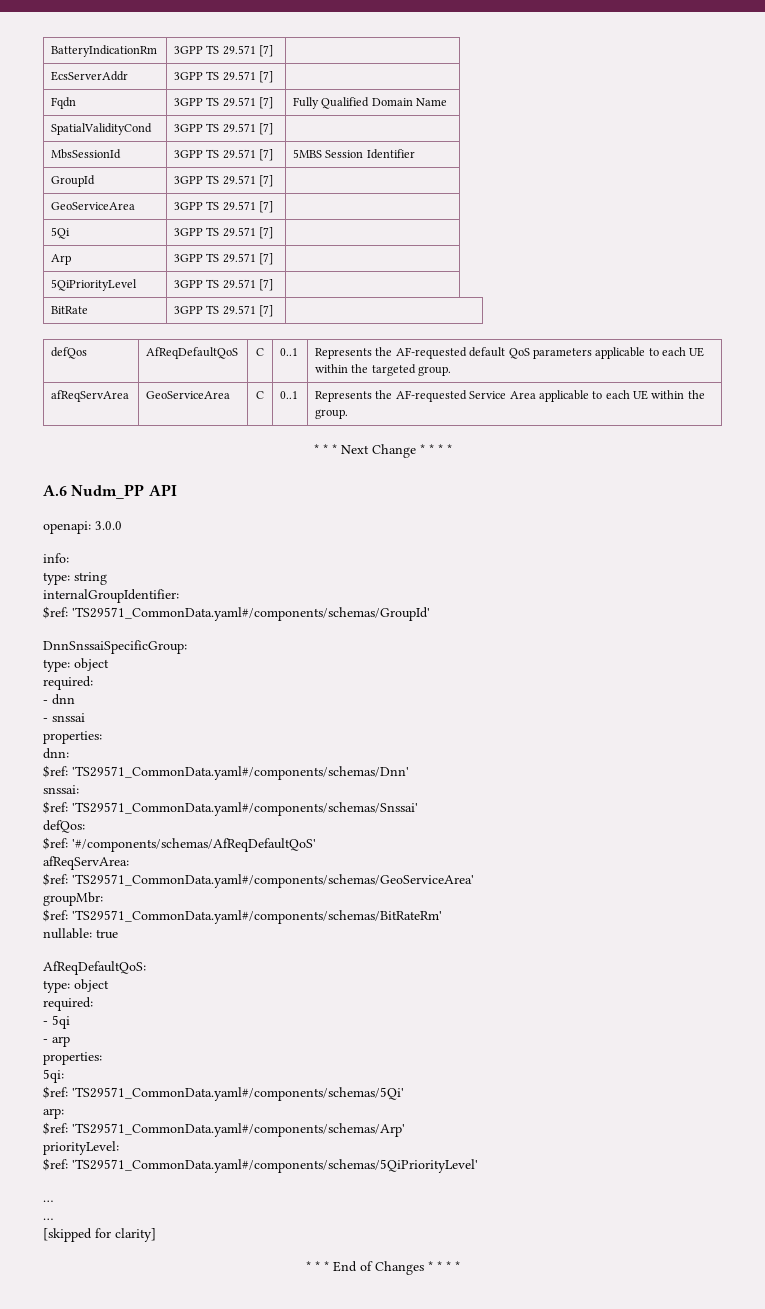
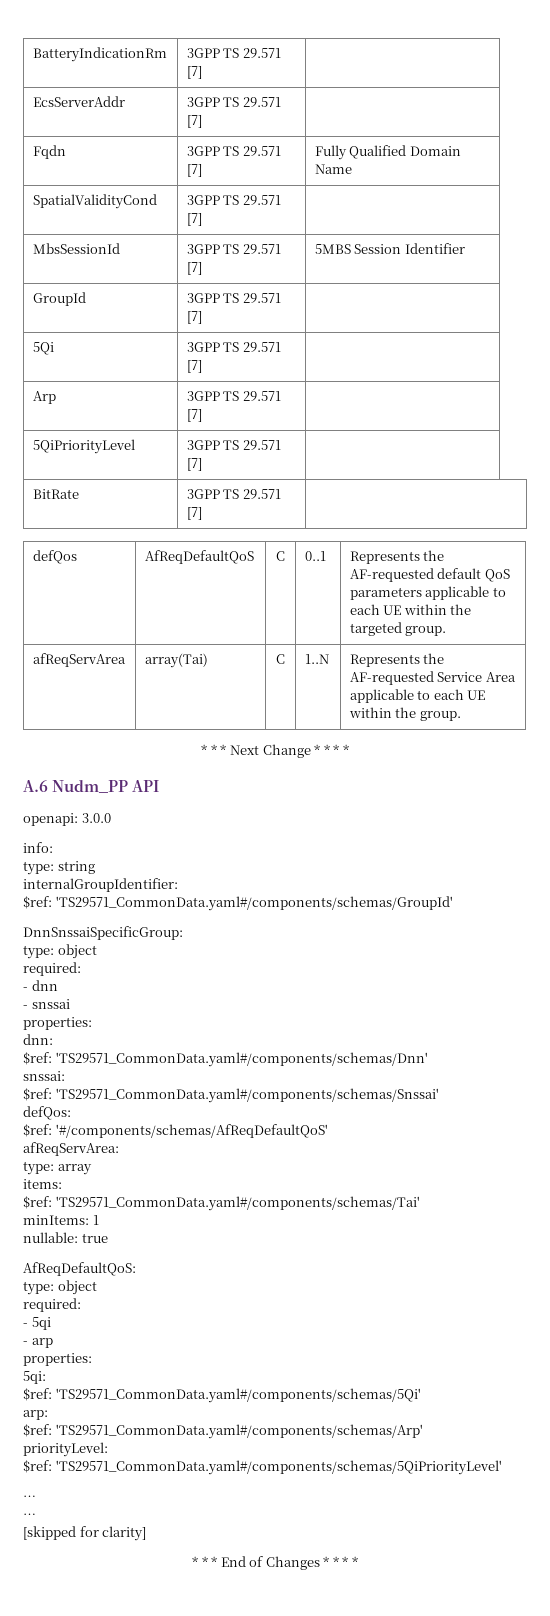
- GeoServiceArea | 3GPP TS 29.571 [7] |
- afReqServArea | GeoServiceArea | C | 0..1 | Represents the AF-requested Service Area applicable to each UE within the group.
+ afReqServArea | array(Tai) | C | 1..N | Represents the AF-requested Service Area applicable to each UE within the group.
- $ref: 'TS29571_CommonData.yaml#/components/schemas/GeoServiceArea'
- groupMbr:
- $ref: 'TS29571_CommonData.yaml#/components/schemas/BitRateRm'
+ type: array
+ items:
+ $ref: 'TS29571_CommonData.yaml#/components/schemas/Tai'
+ minItems: 1

